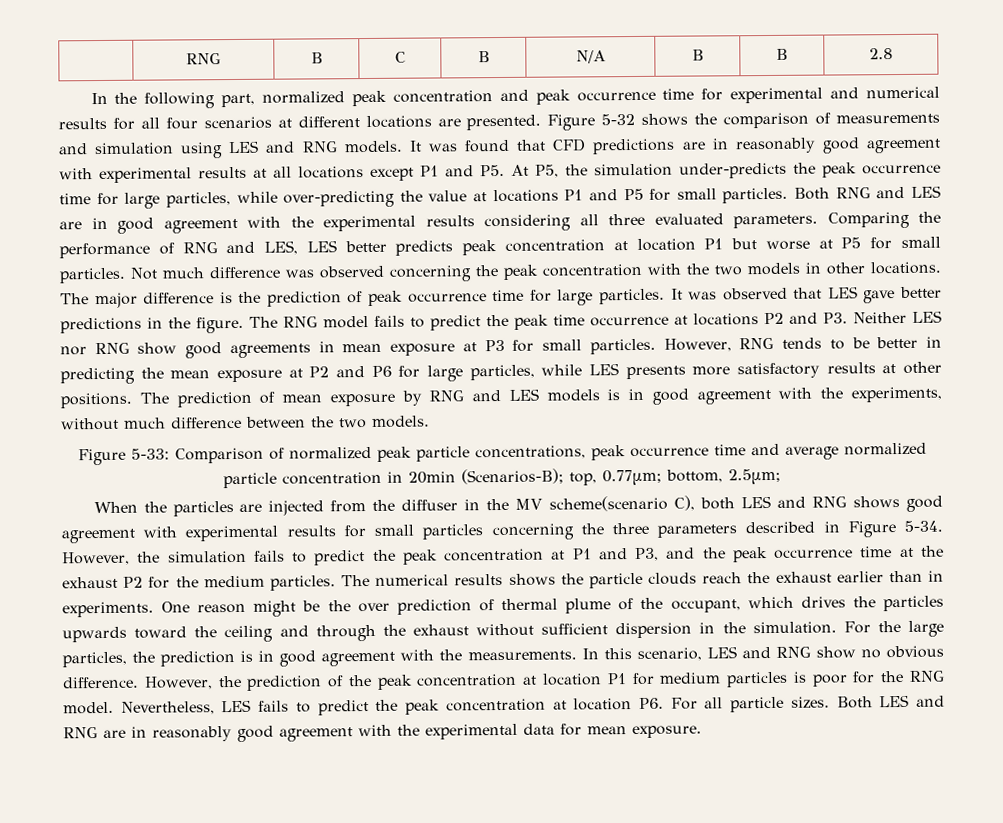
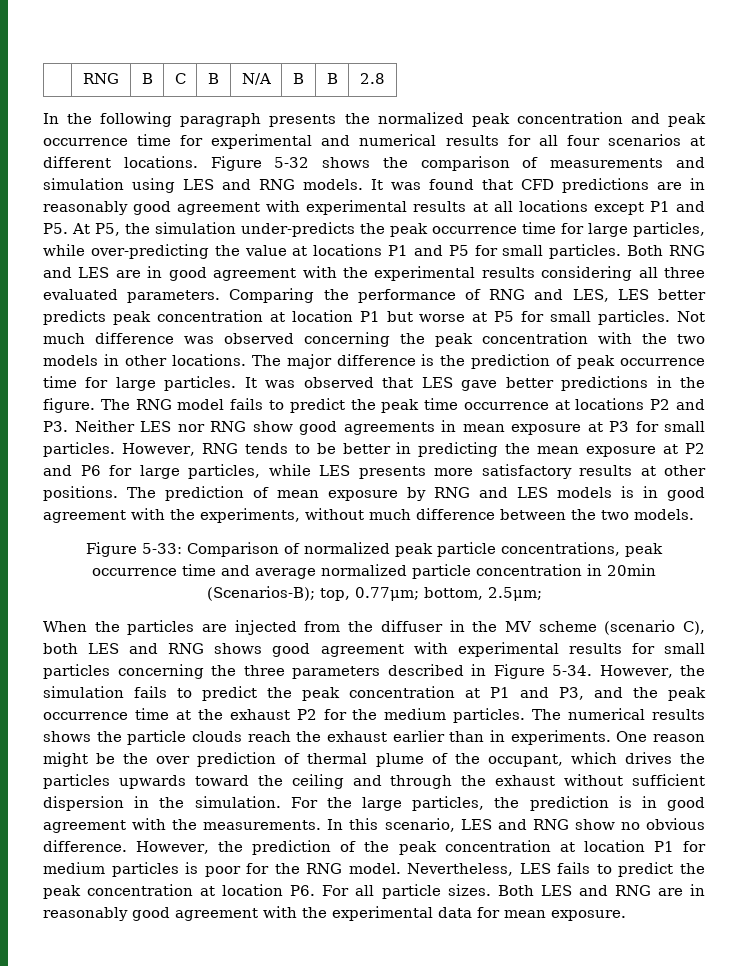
- In the following part, normalized peak concentration and peak occurrence time for experimental and numerical results for all four scenarios at different locations are presented.
+ In the following paragraph presents the normalized peak concentration and peak occurrence time for experimental and numerical results for all four scenarios at different locations.
- When the particles are injected from the diffuser in the MV scheme(scenario C), both LES and RNG shows good agreement with experimental results for small particles concerning the three parameters described in Figure 5-34.
+ When the particles are injected from the diffuser in the MV scheme (scenario C), both LES and RNG shows good agreement with experimental results for small particles concerning the three parameters described in Figure 5-34.

